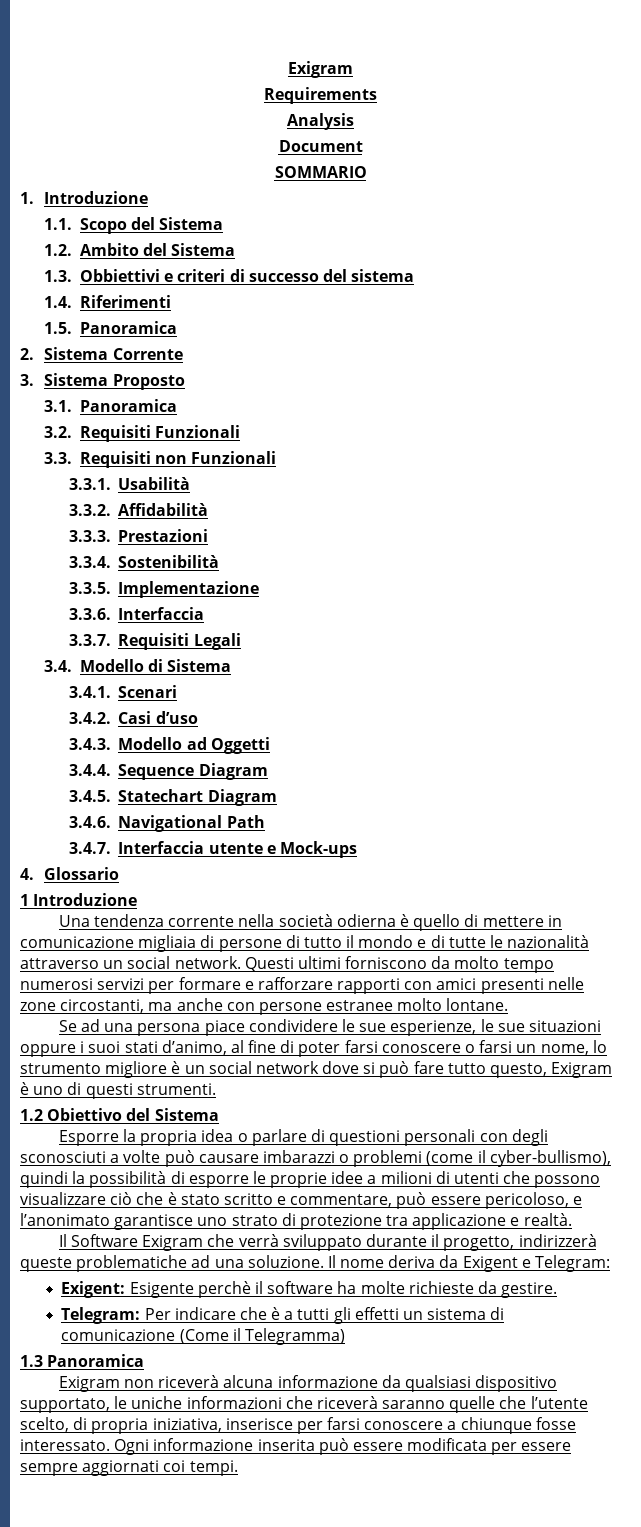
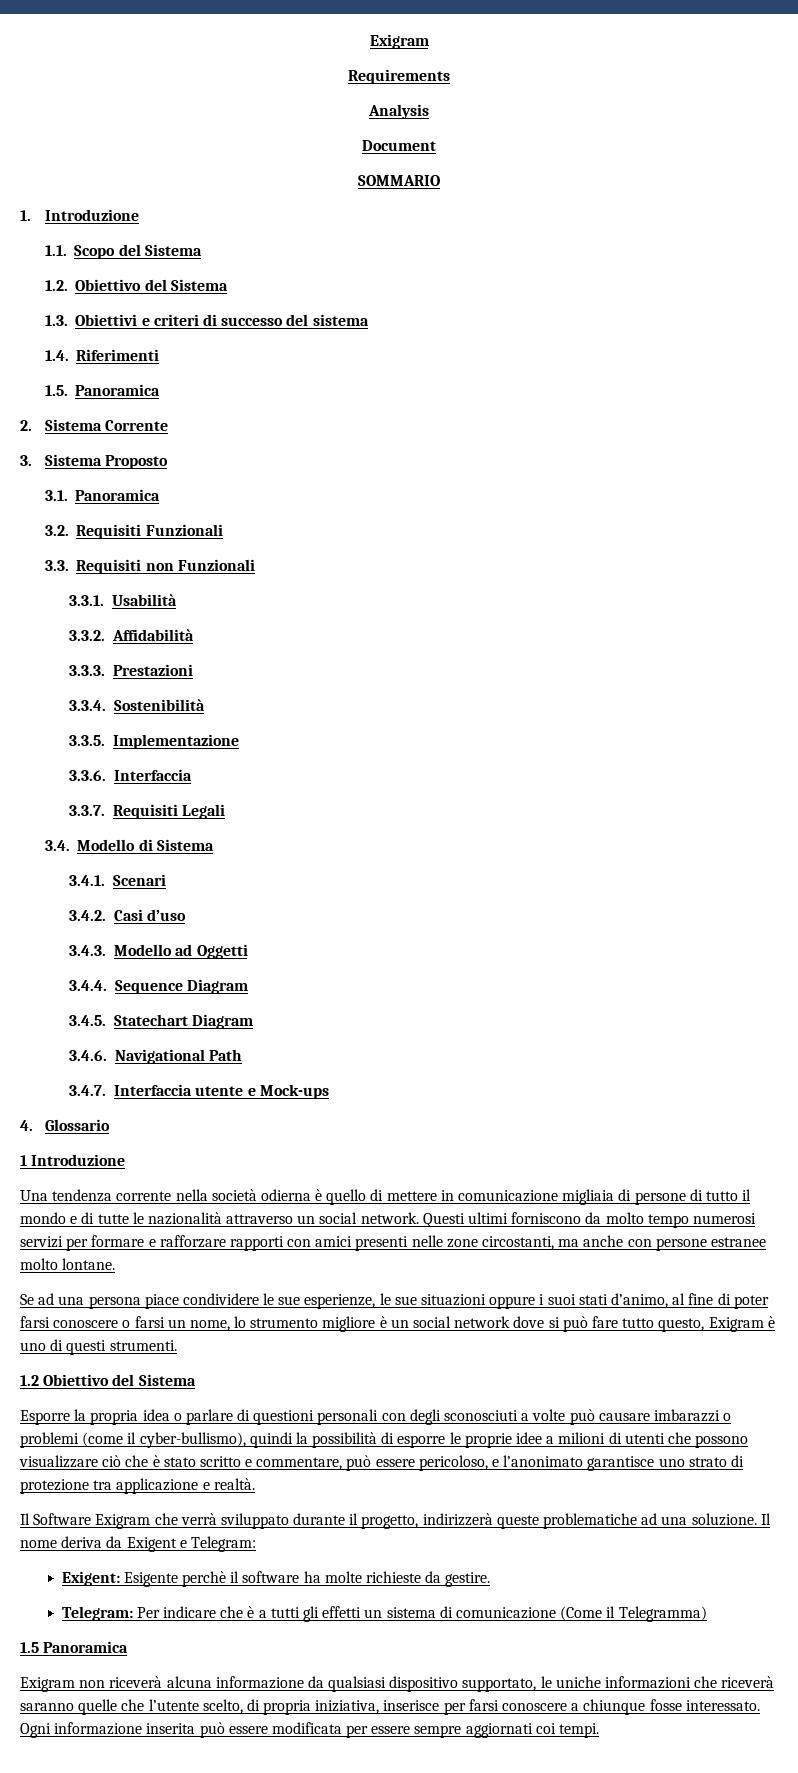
- 1.2. Ambito del Sistema
+ 1.2. Obiettivo del Sistema
- 1.3. Obbiettivi e criteri di successo del sistema
+ 1.3. Obiettivi e criteri di successo del sistema
- 1.3 Panoramica
+ 1.5 Panoramica

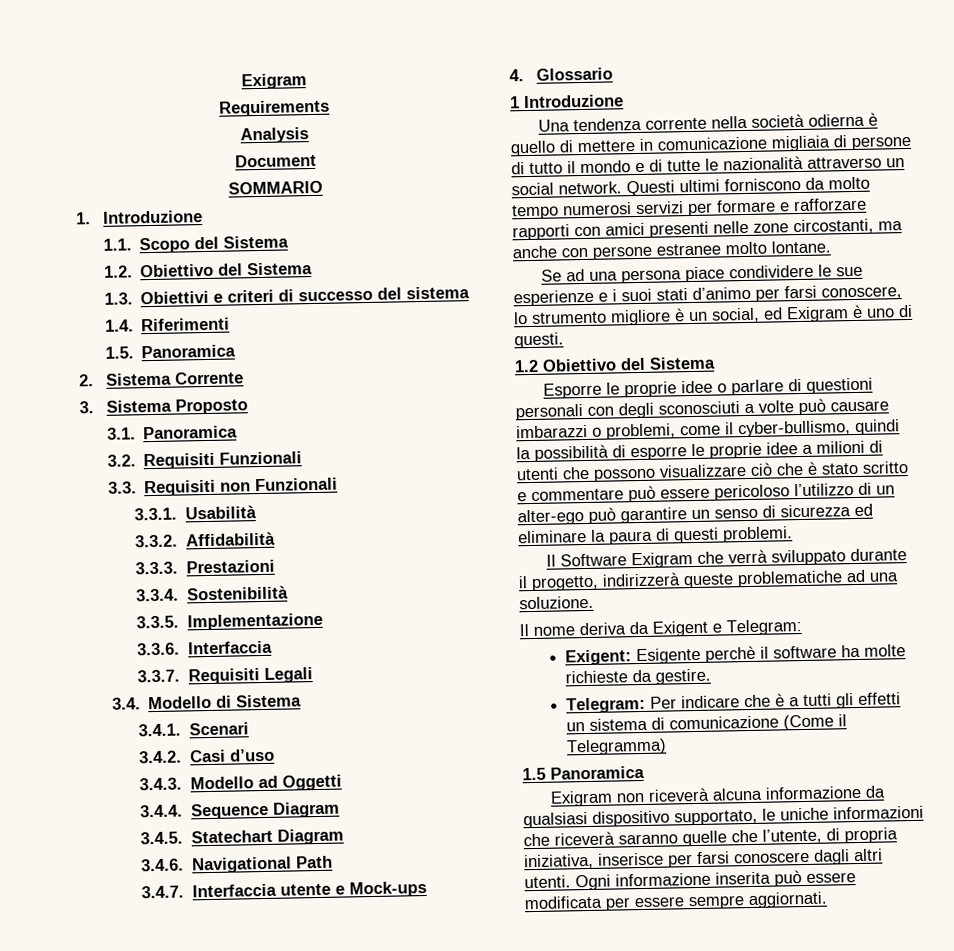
- Se ad una persona piace condividere le sue esperienze, le sue situazioni oppure i suoi stati d’animo, al fine di poter farsi conoscere o farsi un nome, lo strumento migliore è un social network dove si può fare tutto questo, Exigram è uno di questi strumenti.
+ Se ad una persona piace condividere le sue esperienze e i suoi stati d’animo per farsi conoscere, lo strumento migliore è un social, ed Exigram è uno di questi.
- Esporre la propria idea o parlare di questioni personali con degli sconosciuti a volte può causare imbarazzi o problemi (come il cyber-bullismo), quindi la possibilità di esporre le proprie idee a milioni di utenti che possono visualizzare ciò che è stato scritto e commentare, può essere pericoloso, e l’anonimato garantisce uno strato di protezione tra applicazione e realtà.
+ Esporre le proprie idee o parlare di questioni personali con degli sconosciuti a volte può causare imbarazzi o problemi, come il cyber-bullismo, quindi la possibilità di esporre le proprie idee a milioni di utenti che possono visualizzare ciò che è stato scritto e commentare può essere pericoloso l’utilizzo di un alter-ego può garantire un senso di sicurezza ed eliminare la paura di questi problemi.
- Il Software Exigram che verrà sviluppato durante il progetto, indirizzerà queste problematiche ad una soluzione. Il nome deriva da Exigent e Telegram:
+ Il Software Exigram che verrà sviluppato durante il progetto, indirizzerà queste problematiche ad una soluzione.
+ Il nome deriva da Exigent e Telegram:
- Exigram non riceverà alcuna informazione da qualsiasi dispositivo supportato, le uniche informazioni che riceverà saranno quelle che l’utente scelto, di propria iniziativa, inserisce per farsi conoscere a chiunque fosse interessato.
+ Exigram non riceverà alcuna informazione da qualsiasi dispositivo supportato, le uniche informazioni che riceverà saranno quelle che l’utente, di propria iniziativa, inserisce per farsi conoscere dagli altri utenti.
- Ogni informazione inserita può essere modificata per essere sempre aggiornati coi tempi.
+ Ogni informazione inserita può essere modificata per essere sempre aggiornati.

